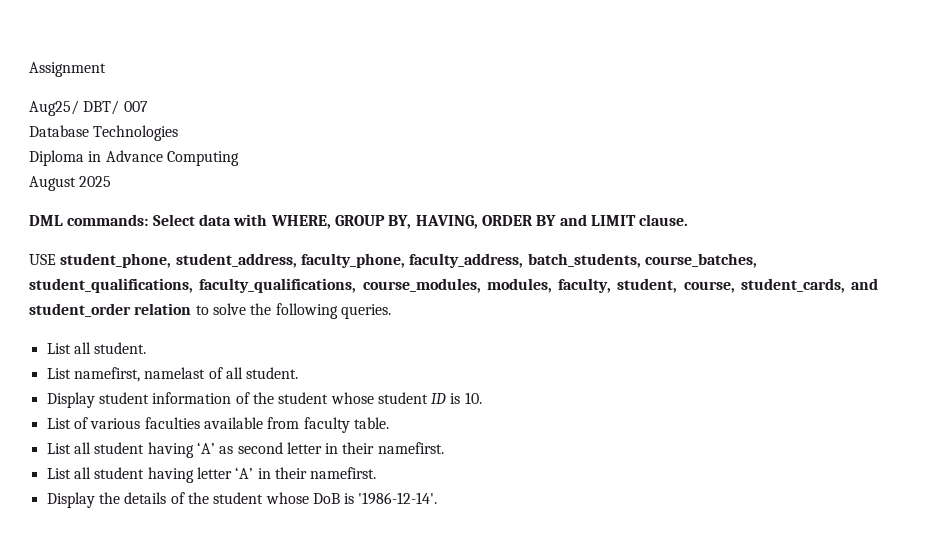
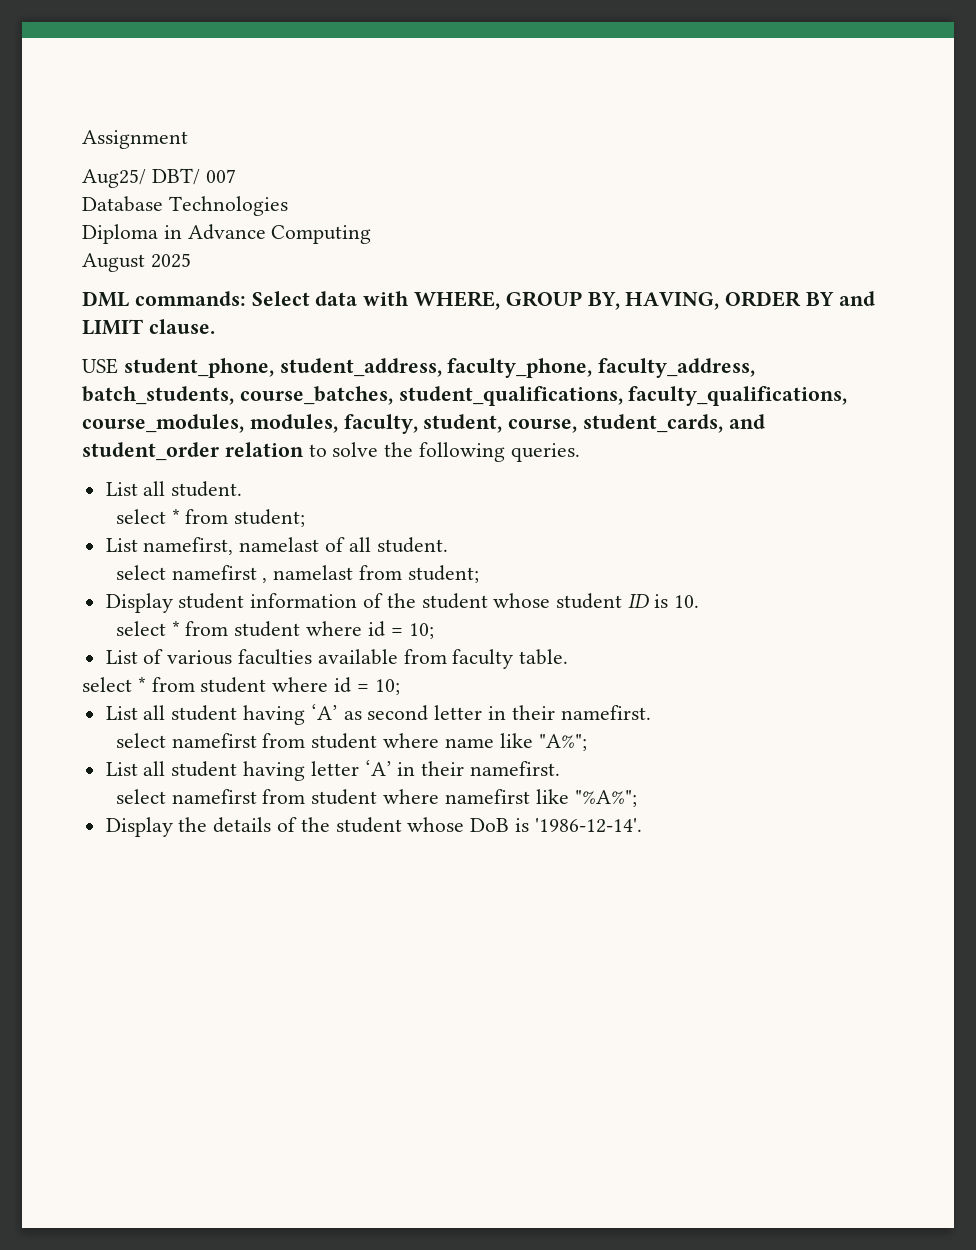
+ select * from student;
+ select namefirst , namelast from student;
  Display student information of the student whose student ID is 10.
+ select * from student where id = 10;
  List of various faculties available from faculty table.
+ select * from student where id = 10;
+ select namefirst from student where name like "A%";
+ select namefirst from student where namefirst like "%A%";

